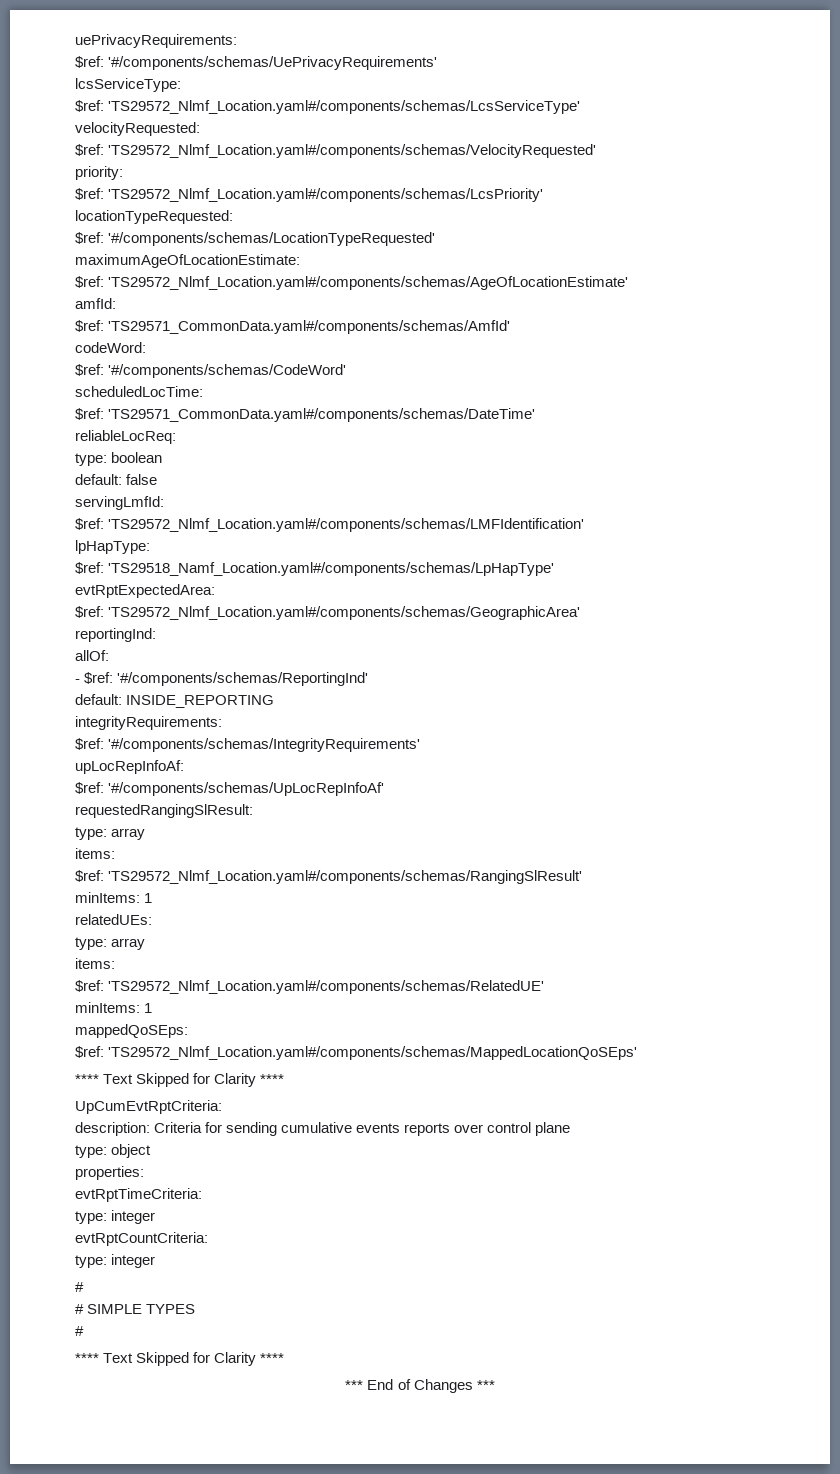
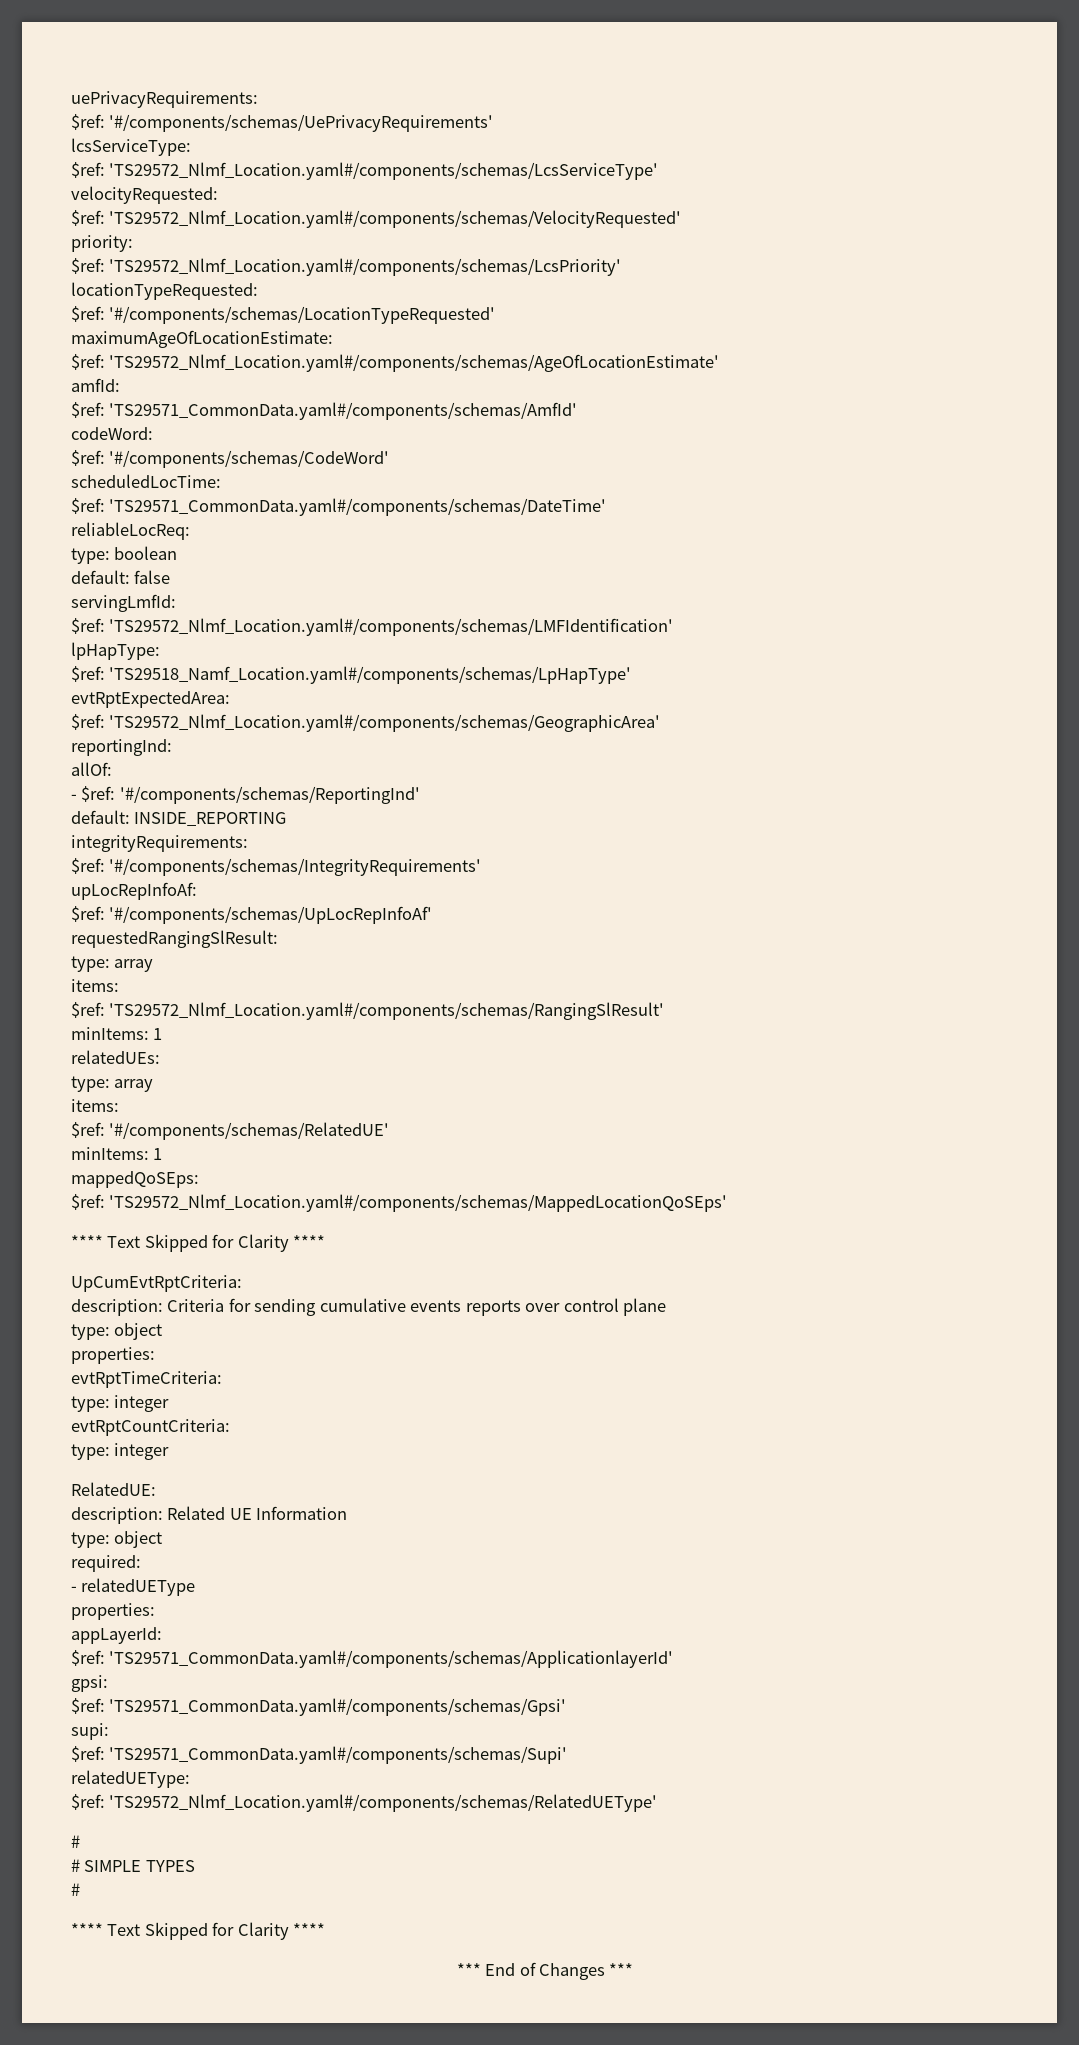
- $ref: 'TS29572_Nlmf_Location.yaml#/components/schemas/RelatedUE'
+ $ref: '#/components/schemas/RelatedUE'
+ RelatedUE:
+ description: Related UE Information
+ type: object
+ required:
+ - relatedUEType
+ properties:
+ appLayerId:
+ $ref: 'TS29571_CommonData.yaml#/components/schemas/ApplicationlayerId'
+ gpsi:
+ $ref: 'TS29571_CommonData.yaml#/components/schemas/Gpsi'
+ supi:
+ $ref: 'TS29571_CommonData.yaml#/components/schemas/Supi'
+ relatedUEType:
+ $ref: 'TS29572_Nlmf_Location.yaml#/components/schemas/RelatedUEType'

